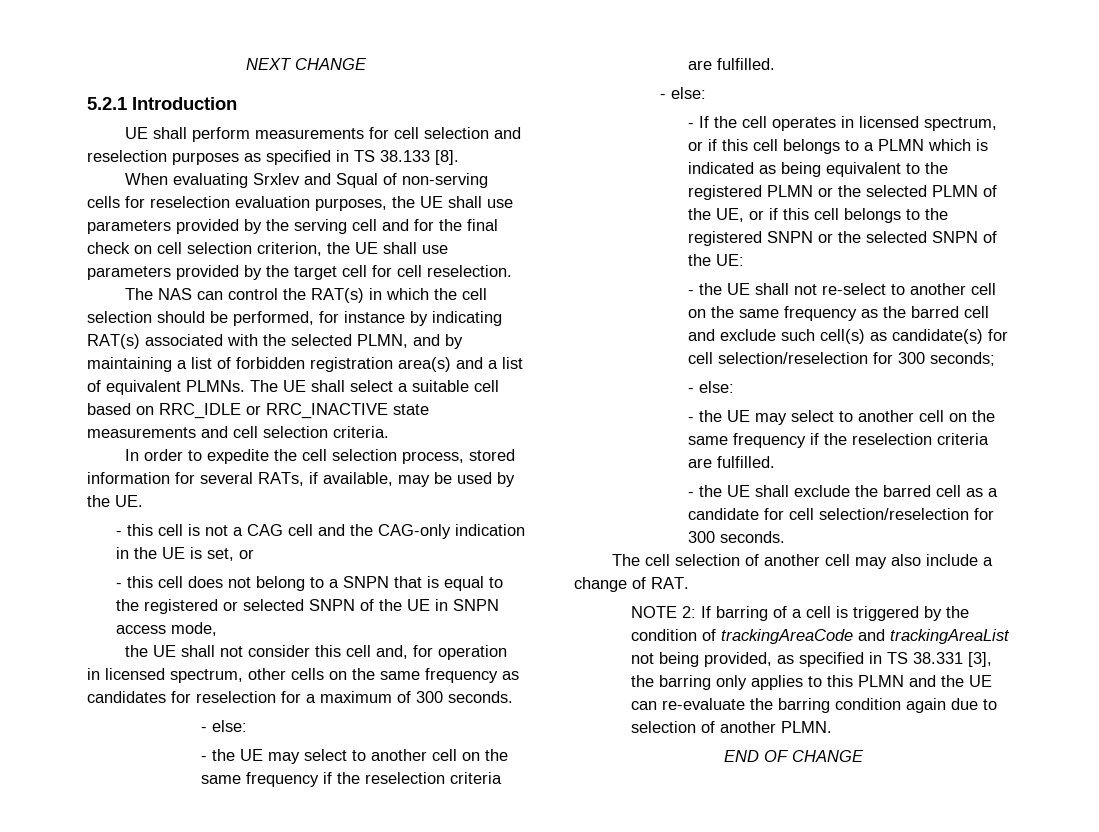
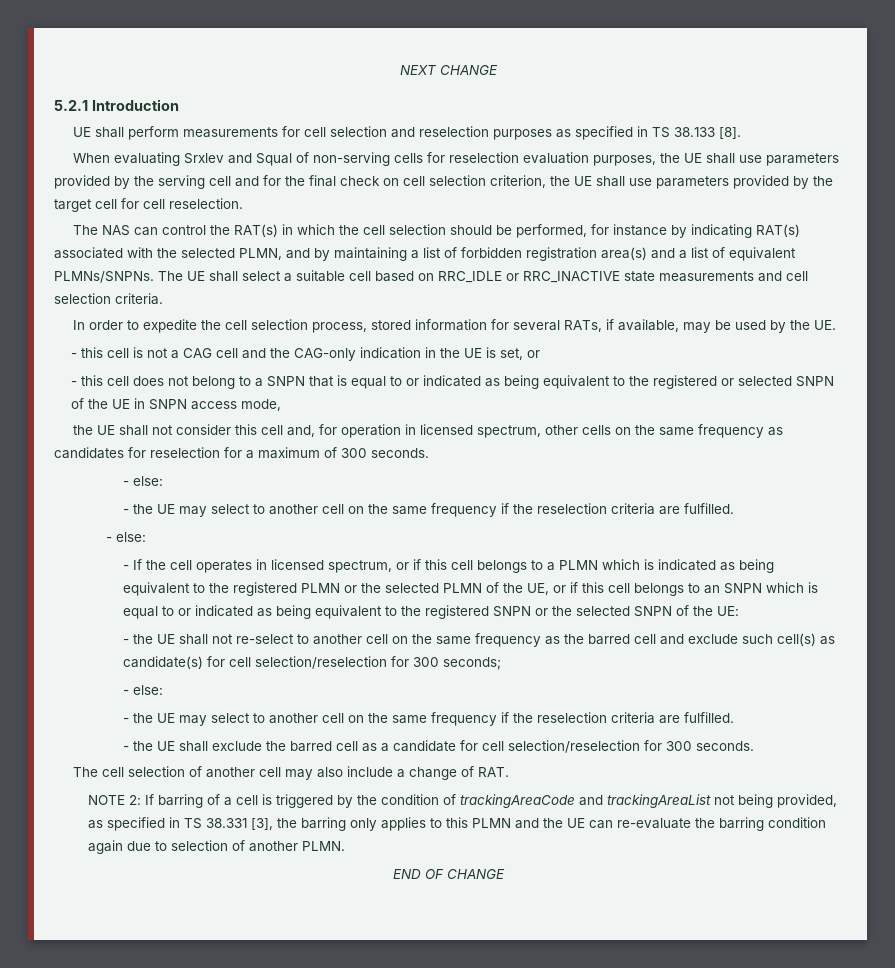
- The NAS can control the RAT(s) in which the cell selection should be performed, for instance by indicating RAT(s) associated with the selected PLMN, and by maintaining a list of forbidden registration area(s) and a list of equivalent PLMNs.
+ The NAS can control the RAT(s) in which the cell selection should be performed, for instance by indicating RAT(s) associated with the selected PLMN, and by maintaining a list of forbidden registration area(s) and a list of equivalent PLMNs/SNPNs.
- - this cell does not belong to a SNPN that is equal to the registered or selected SNPN of the UE in SNPN access mode,
+ - this cell does not belong to a SNPN that is equal to or indicated as being equivalent to the registered or selected SNPN of the UE in SNPN access mode,
- - If the cell operates in licensed spectrum, or if this cell belongs to a PLMN which is indicated as being equivalent to the registered PLMN or the selected PLMN of the UE, or if this cell belongs to the registered SNPN or the selected SNPN of the UE:
+ - If the cell operates in licensed spectrum, or if this cell belongs to a PLMN which is indicated as being equivalent to the registered PLMN or the selected PLMN of the UE, or if this cell belongs to an SNPN which is equal to or indicated as being equivalent to the registered SNPN or the selected SNPN of the UE:

